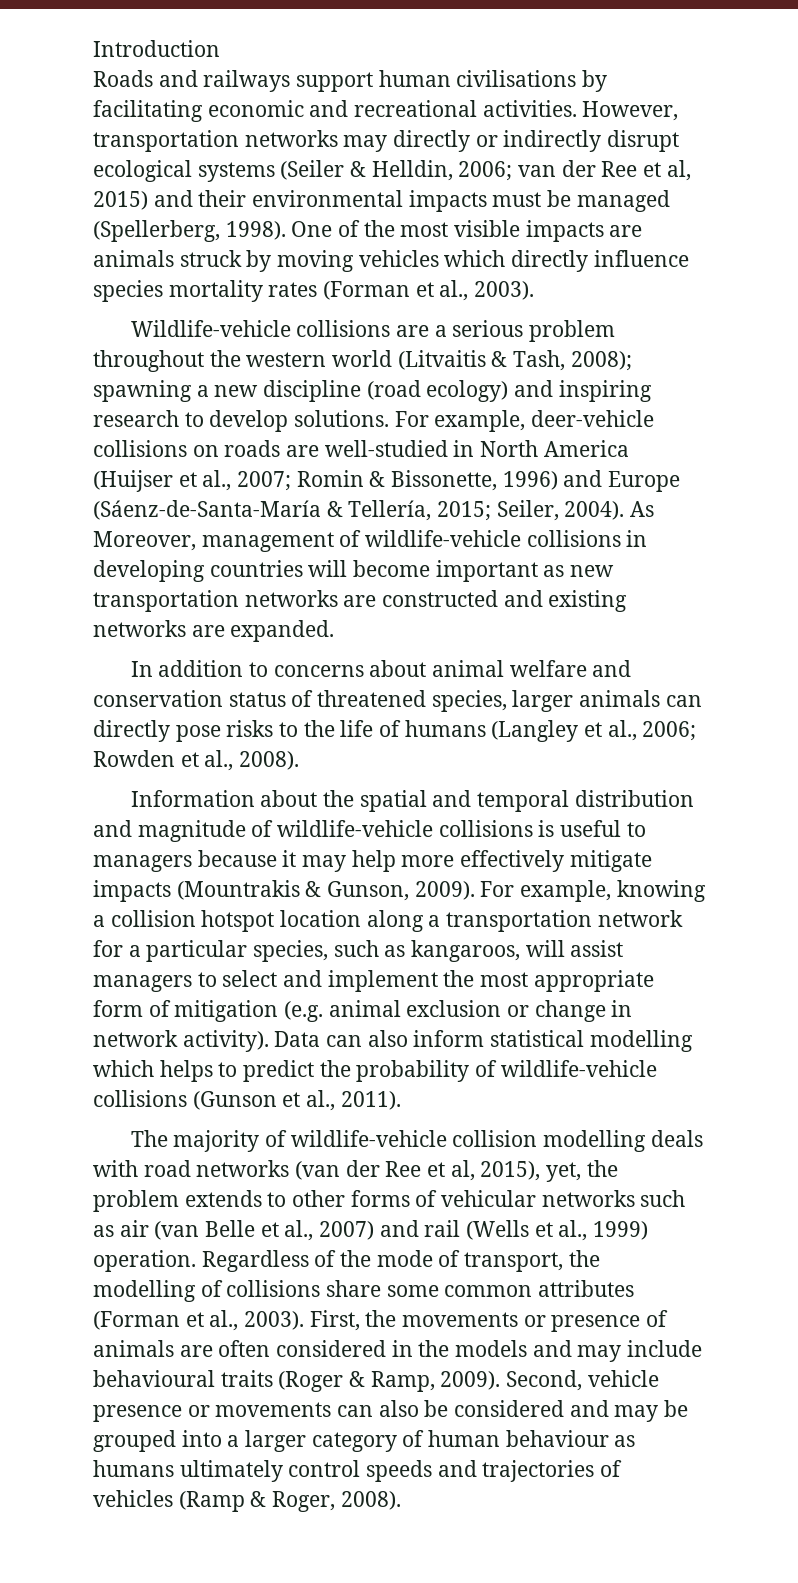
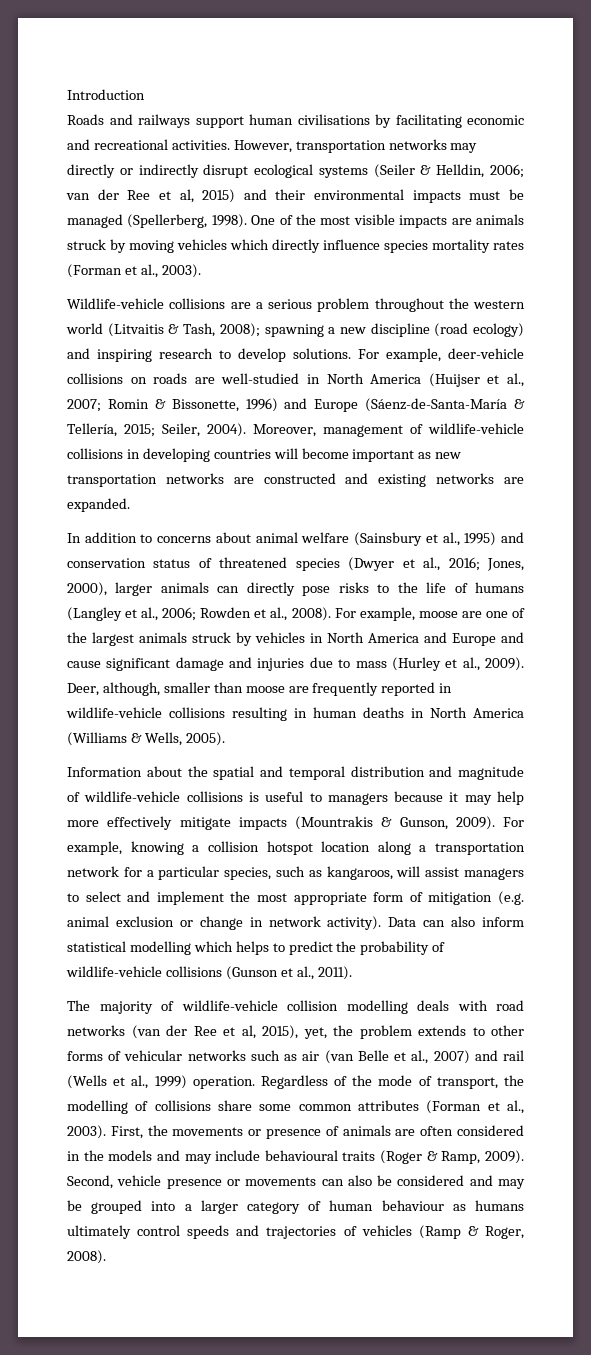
- As Moreover, management of wildlife-vehicle collisions in developing countries will become important as new transportation networks are constructed and existing networks are expanded.
+ Moreover, management of wildlife-vehicle collisions in developing countries will become important as new transportation networks are constructed and existing networks are expanded.
- In addition to concerns about animal welfare and conservation status of threatened species, larger animals can directly pose risks to the life of humans (Langley et al., 2006; Rowden et al., 2008).
+ In addition to concerns about animal welfare (Sainsbury et al., 1995) and conservation status of threatened species (Dwyer et al., 2016; Jones, 2000), larger animals can directly pose risks to the life of humans (Langley et al., 2006; Rowden et al., 2008). For example, moose are one of the largest animals struck by vehicles in North America and Europe and cause significant damage and injuries due to mass (Hurley et al., 2009). Deer, although, smaller than moose are frequently reported in wildlife-vehicle collisions resulting in human deaths in North America (Williams & Wells, 2005).

